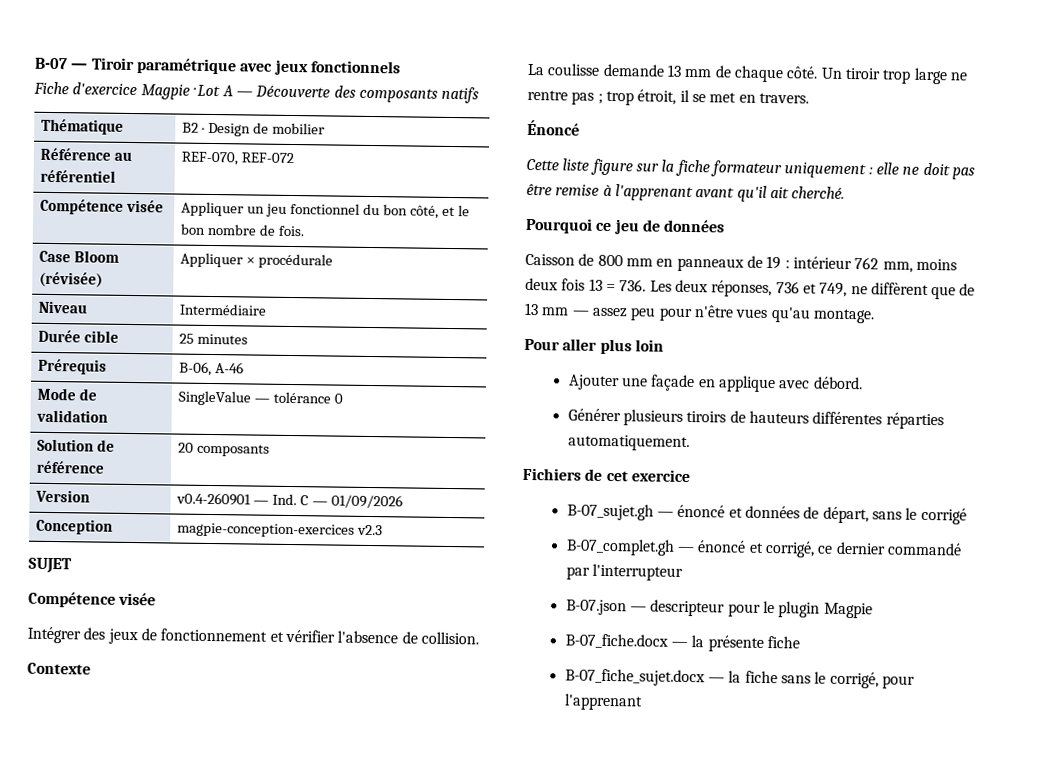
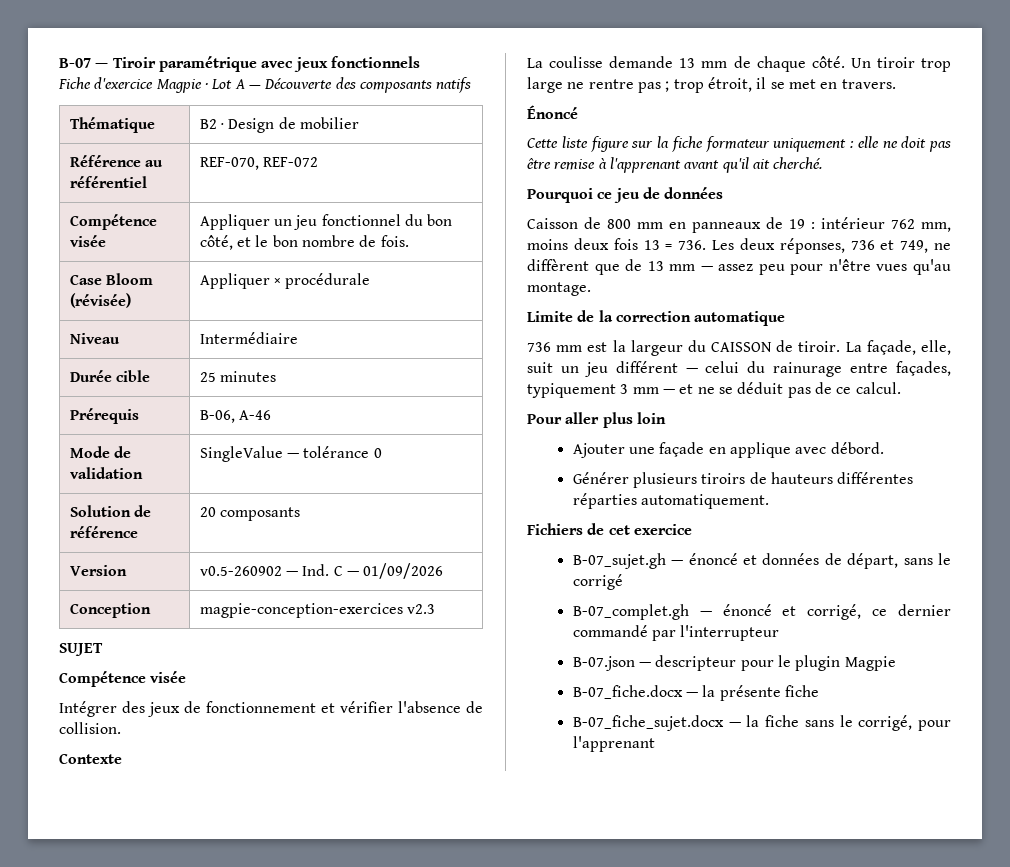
- Version | v0.4-260901 — Ind. C — 01/09/2026
+ Version | v0.5-260902 — Ind. C — 01/09/2026
+ Limite de la correction automatique
+ 736 mm est la largeur du CAISSON de tiroir. La façade, elle, suit un jeu différent — celui du rainurage entre façades, typiquement 3 mm — et ne se déduit pas de ce calcul.

